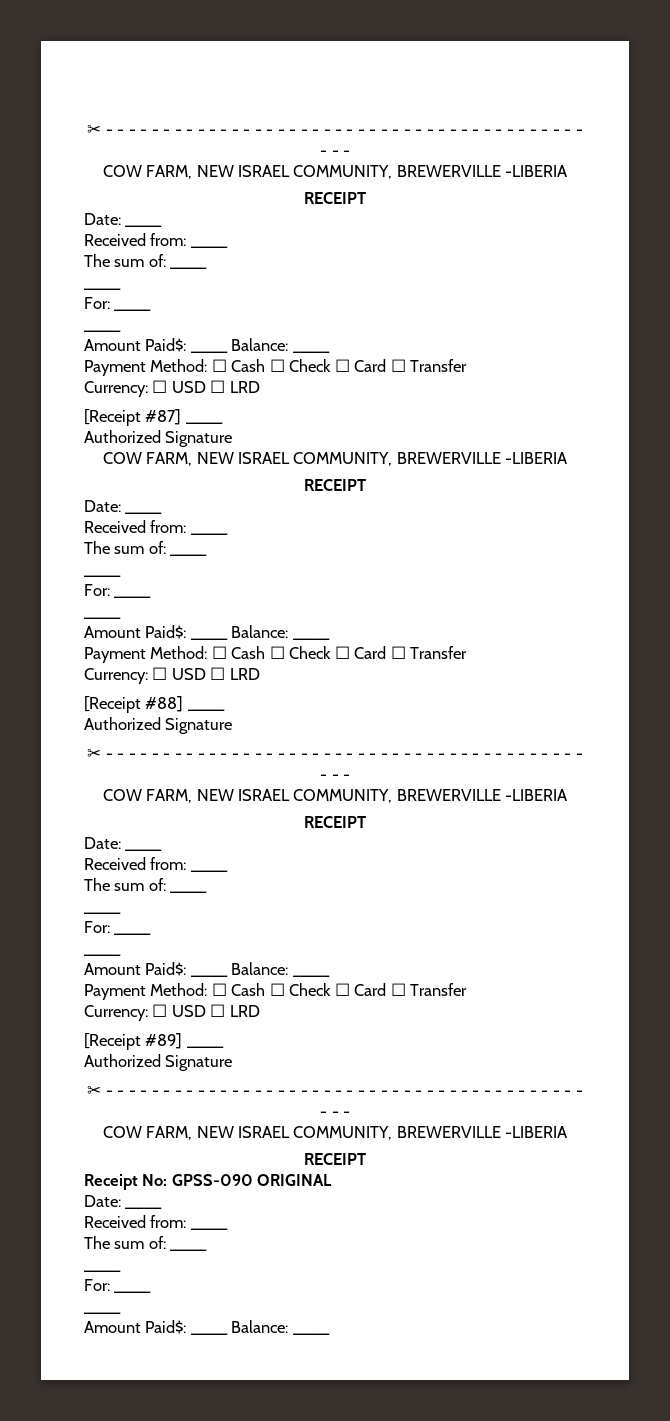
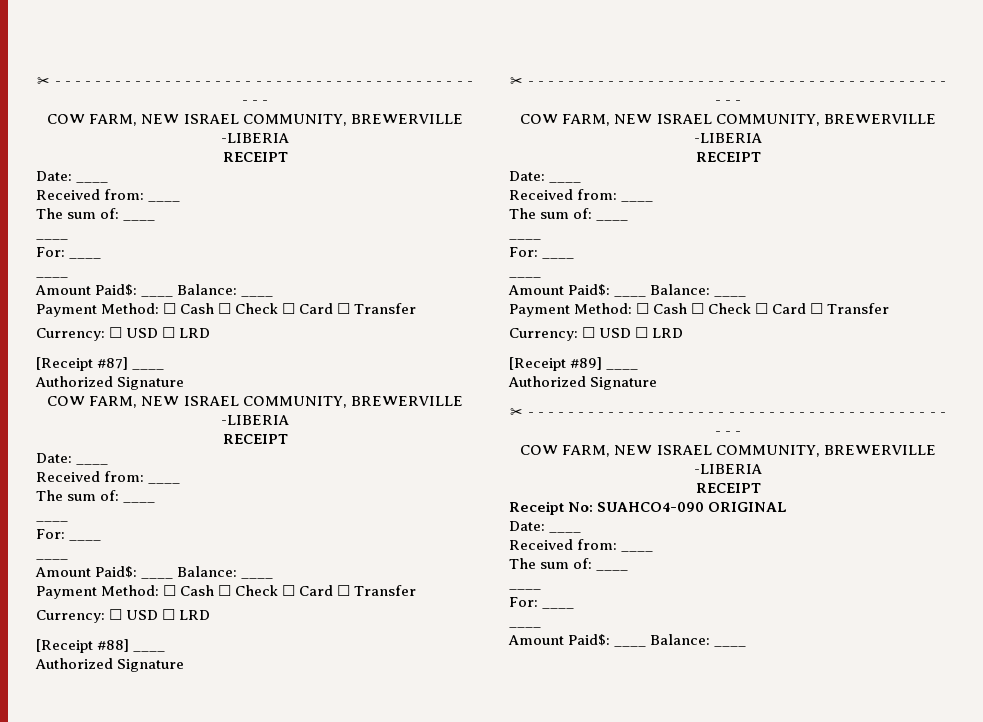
- Receipt No: GPSS-090 ORIGINAL
+ Receipt No: SUAHCO4-090 ORIGINAL

